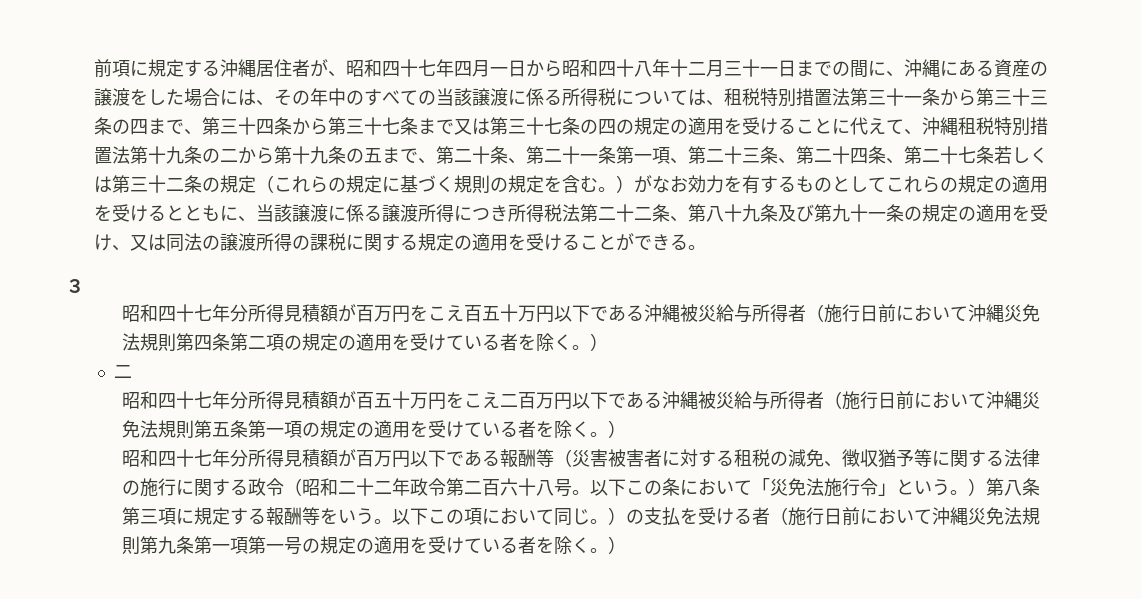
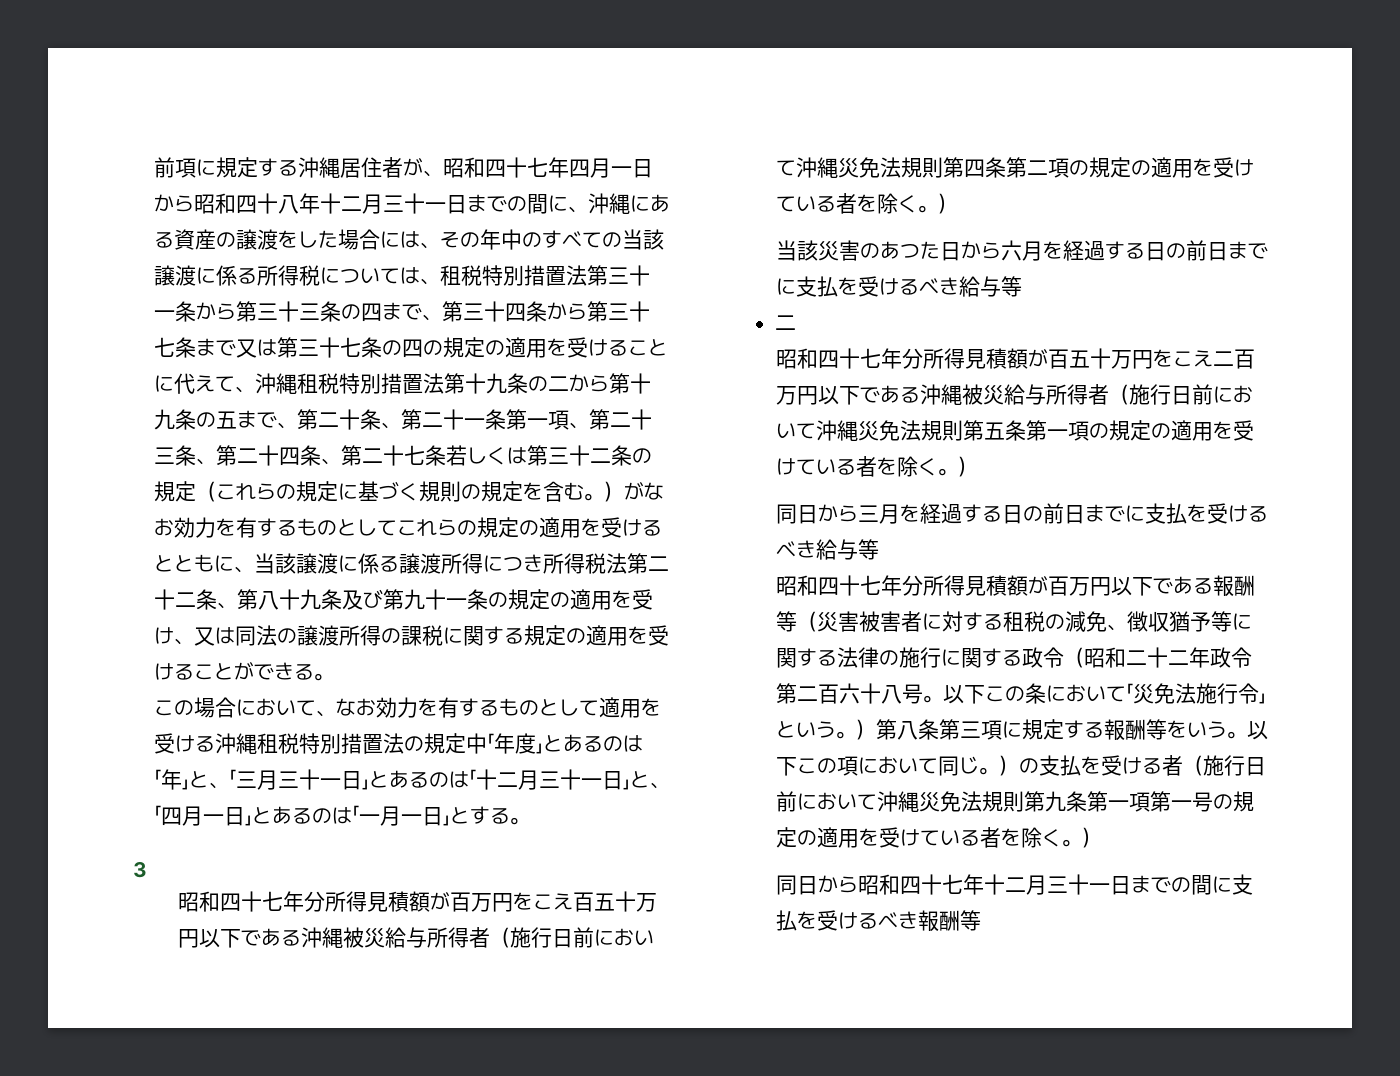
+ この場合において、なお効力を有するものとして適用を受ける沖縄租税特別措置法の規定中「年度」とあるのは「年」と、「三月三十一日」とあるのは「十二月三十一日」と、「四月一日」とあるのは「一月一日」とする。
+ 当該災害のあつた日から六月を経過する日の前日までに支払を受けるべき給与等
+ 同日から三月を経過する日の前日までに支払を受けるべき給与等
+ 同日から昭和四十七年十二月三十一日までの間に支払を受けるべき報酬等

